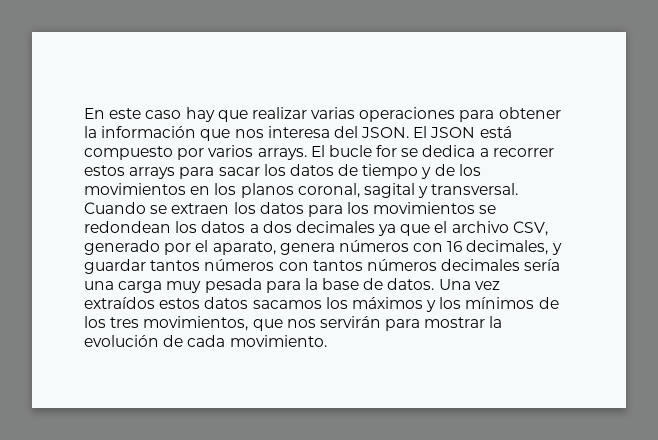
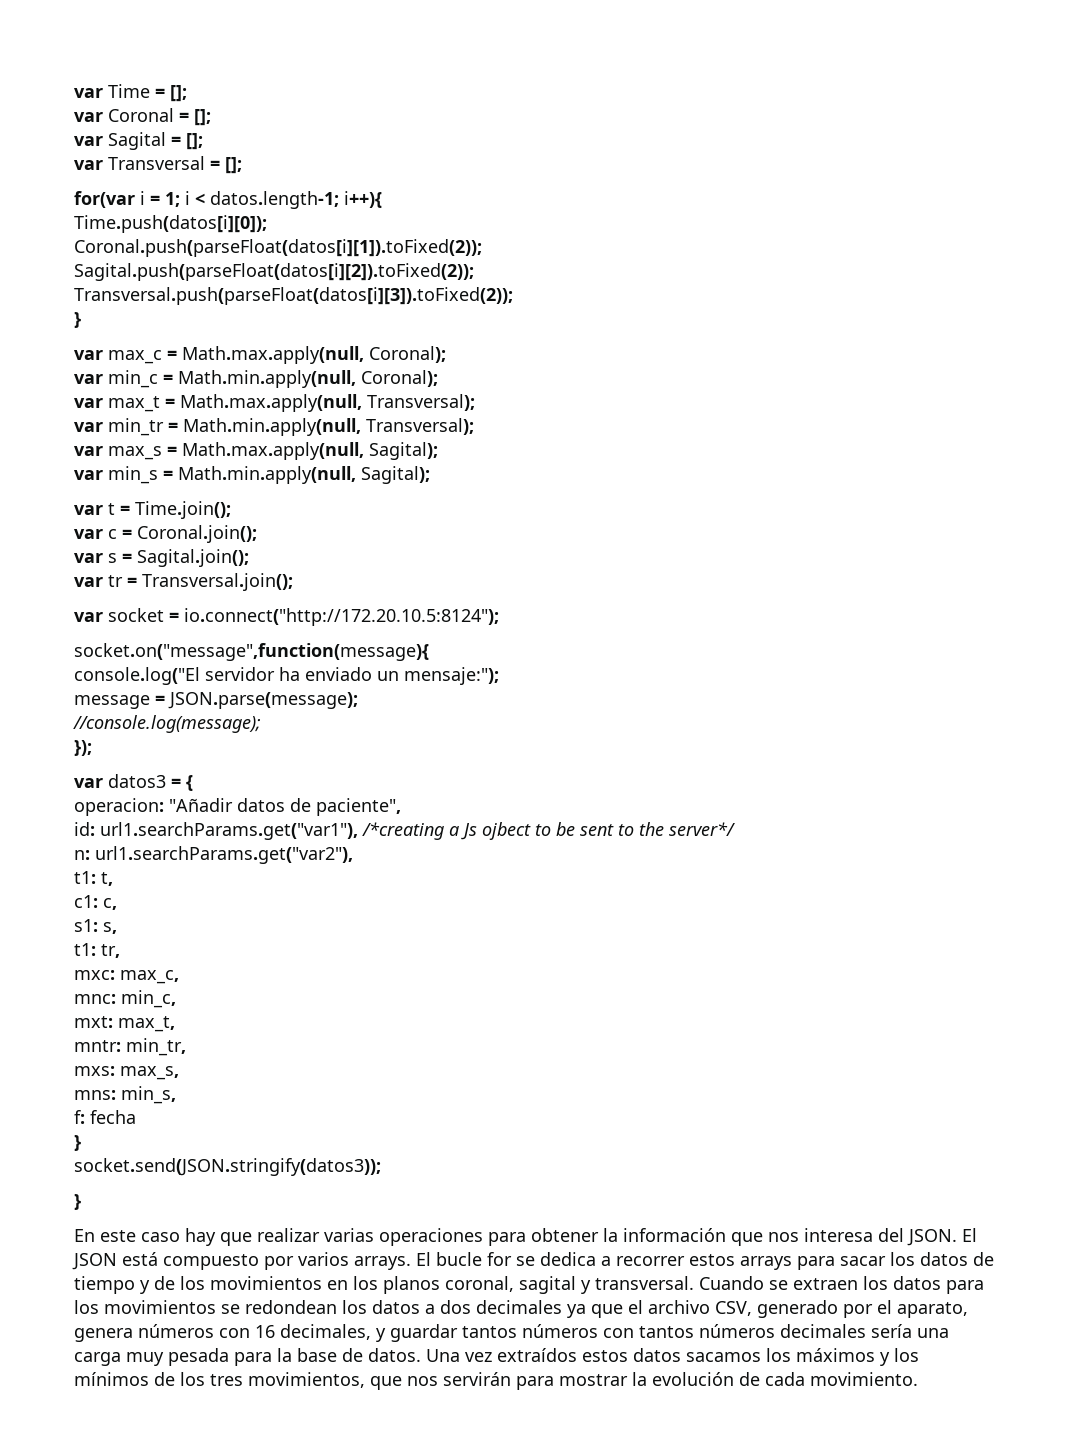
+ var Time = [];
+ var Coronal = [];
+ var Sagital = [];
+ var Transversal = [];
+ for(var i = 1; i < datos.length-1; i++){
+ Time.push(datos[i][0]);
+ Coronal.push(parseFloat(datos[i][1]).toFixed(2));
+ Sagital.push(parseFloat(datos[i][2]).toFixed(2));
+ Transversal.push(parseFloat(datos[i][3]).toFixed(2));
+ }
+ var max_c = Math.max.apply(null, Coronal);
+ var min_c = Math.min.apply(null, Coronal);
+ var max_t = Math.max.apply(null, Transversal);
+ var min_tr = Math.min.apply(null, Transversal);
+ var max_s = Math.max.apply(null, Sagital);
+ var min_s = Math.min.apply(null, Sagital);
+ var t = Time.join();
+ var c = Coronal.join();
+ var s = Sagital.join();
+ var tr = Transversal.join();
+ var socket = io.connect("http://172.20.10.5:8124");
+ socket.on("message",function(message){
+ console.log("El servidor ha enviado un mensaje:");
+ message = JSON.parse(message);
+ //console.log(message);
+ });
+ var datos3 = {
+ operacion: "Añadir datos de paciente",
+ id: url1.searchParams.get("var1"), /*creating a Js ojbect to be sent to the server*/
+ n: url1.searchParams.get("var2"),
+ t1: t,
+ c1: c,
+ s1: s,
+ t1: tr,
+ mxc: max_c,
+ mnc: min_c,
+ mxt: max_t,
+ mntr: min_tr,
+ mxs: max_s,
+ mns: min_s,
+ f: fecha
+ }
+ socket.send(JSON.stringify(datos3));
+ }

